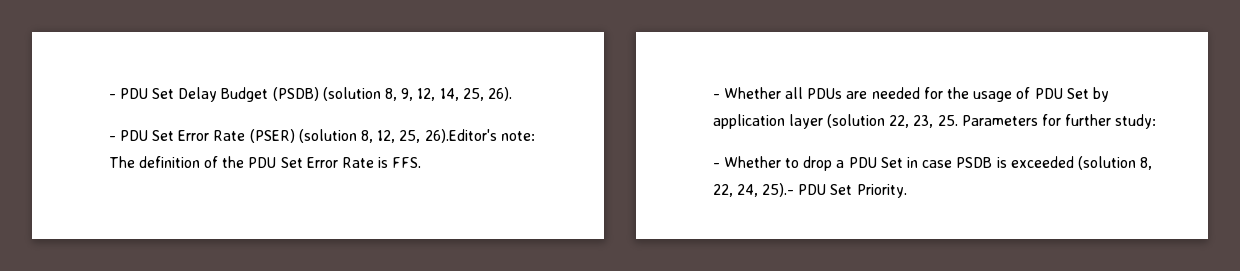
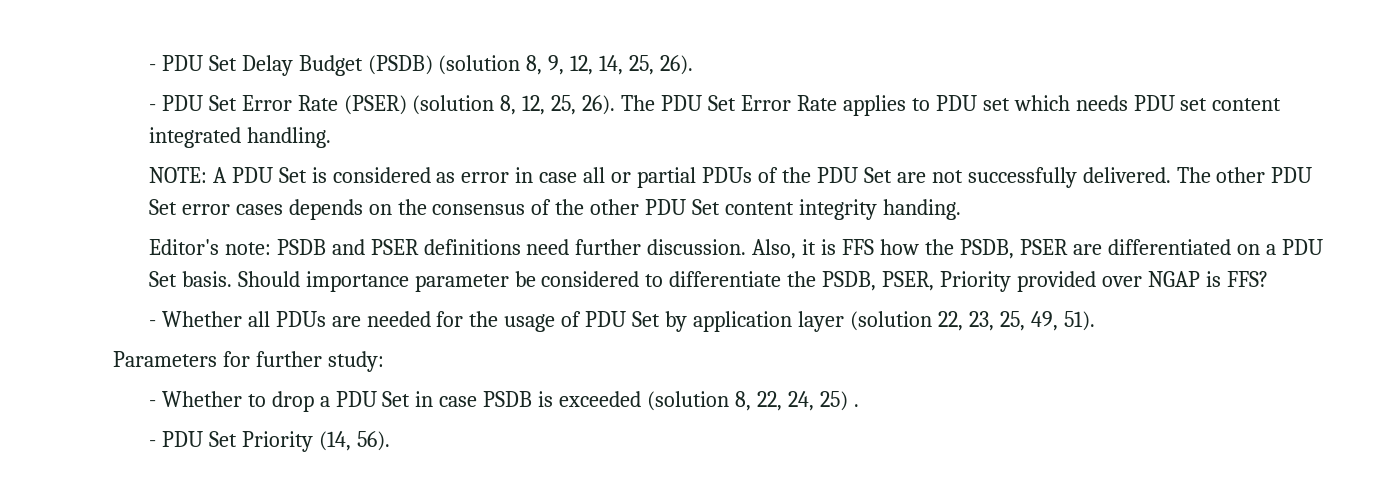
- - PDU Set Error Rate (PSER) (solution 8, 12, 25, 26).Editor's note: The definition of the PDU Set Error Rate is FFS.
+ - PDU Set Error Rate (PSER) (solution 8, 12, 25, 26). The PDU Set Error Rate applies to PDU set which needs PDU set content integrated handling.
+ NOTE: A PDU Set is considered as error in case all or partial PDUs of the PDU Set are not successfully delivered. The other PDU Set error cases depends on the consensus of the other PDU Set content integrity handing.
+ Editor's note: PSDB and PSER definitions need further discussion. Also, it is FFS how the PSDB, PSER are differentiated on a PDU Set basis. Should importance parameter be considered to differentiate the PSDB, PSER, Priority provided over NGAP is FFS?
- - Whether all PDUs are needed for the usage of PDU Set by application layer (solution 22, 23, 25. Parameters for further study:
+ - Whether all PDUs are needed for the usage of PDU Set by application layer (solution 22, 23, 25, 49, 51).
+ Parameters for further study:
- - Whether to drop a PDU Set in case PSDB is exceeded (solution 8, 22, 24, 25).- PDU Set Priority.
+ - Whether to drop a PDU Set in case PSDB is exceeded (solution 8, 22, 24, 25) .
+ - PDU Set Priority (14, 56).

